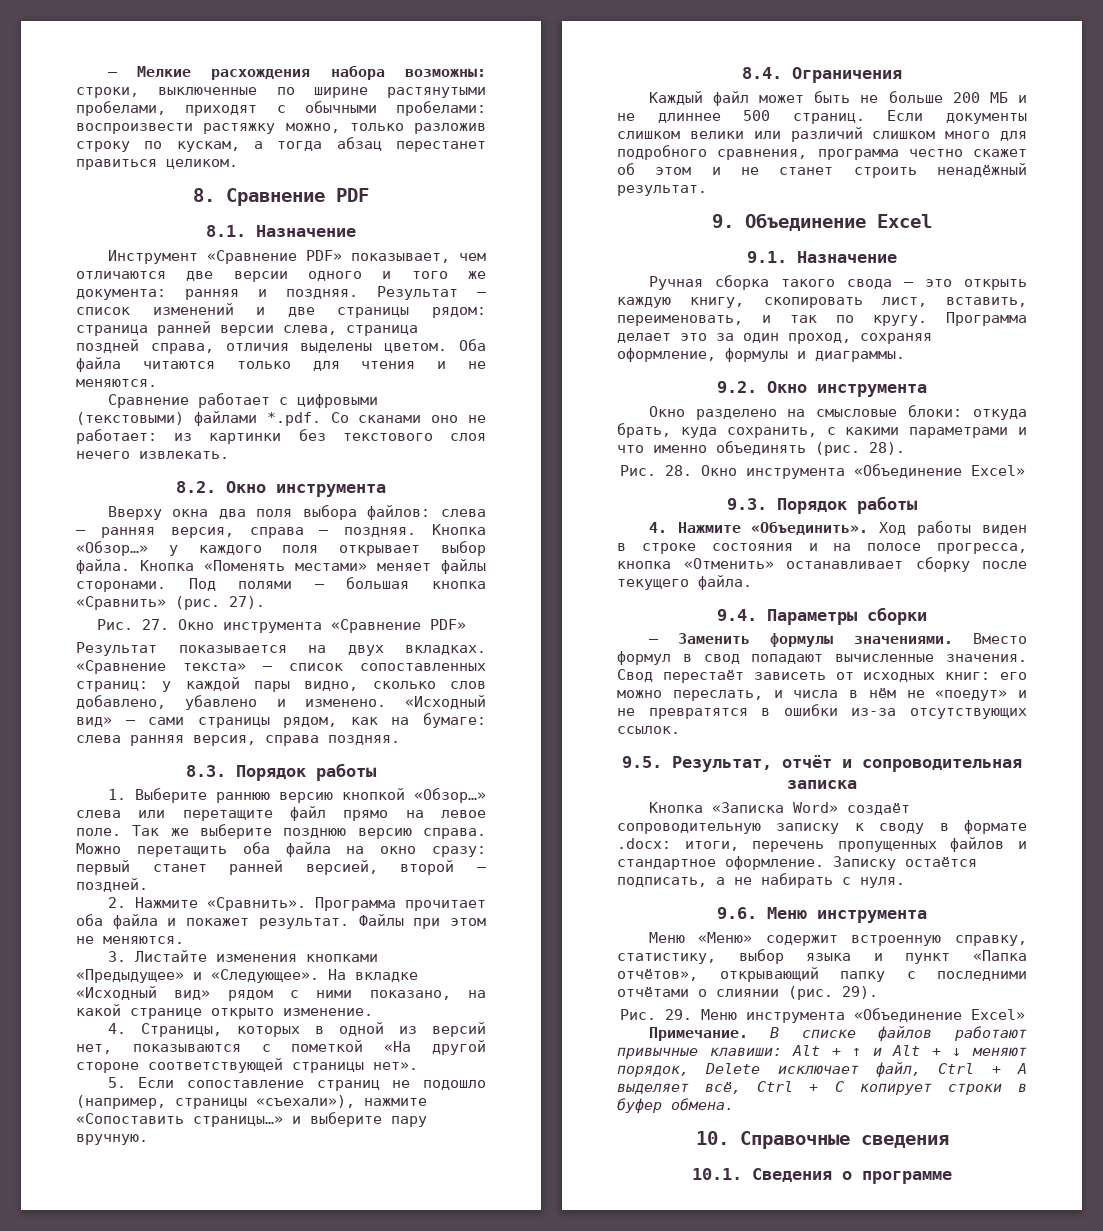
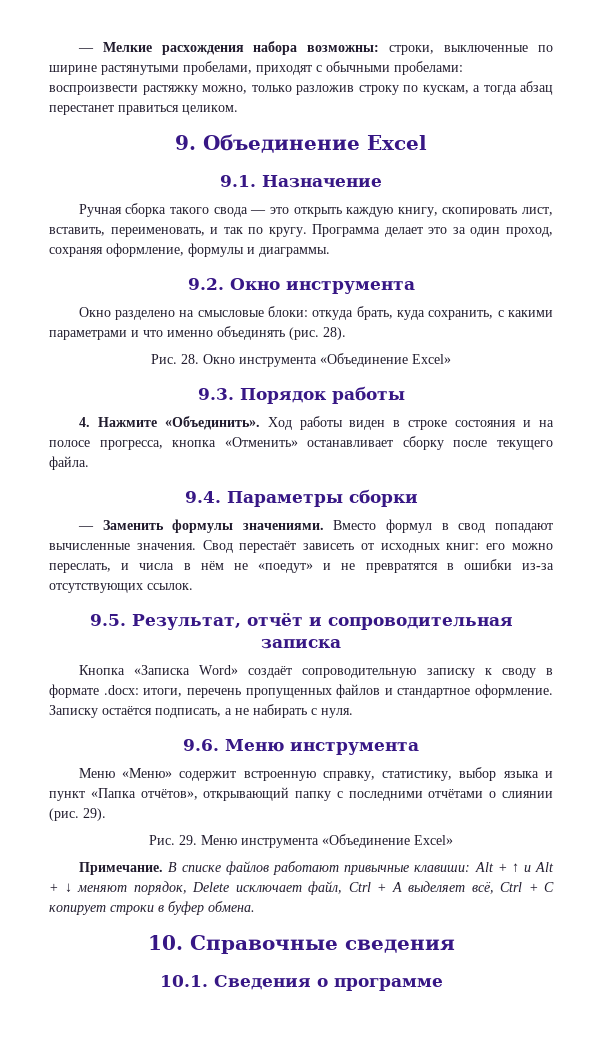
- 8. Сравнение PDF
- 8.1. Назначение
- Инструмент «Сравнение PDF» показывает, чем отличаются две версии одного и того же документа: ранняя и поздняя. Результат — список изменений и две страницы рядом: страница ранней версии слева, страница поздней справа, отличия выделены цветом. Оба файла читаются только для чтения и не меняются.
- Сравнение работает с цифровыми (текстовыми) файлами *.pdf. Со сканами оно не работает: из картинки без текстового слоя нечего извлекать.
- 8.2. Окно инструмента
- Вверху окна два поля выбора файлов: слева — ранняя версия, справа — поздняя. Кнопка «Обзор…» у каждого поля открывает выбор файла. Кнопка «Поменять местами» меняет файлы сторонами. Под полями — большая кнопка «Сравнить» (рис. 27).
- Рис. 27. Окно инструмента «Сравнение PDF»
- Результат показывается на двух вкладках. «Сравнение текста» — список сопоставленных страниц: у каждой пары видно, сколько слов добавлено, убавлено и изменено. «Исходный вид» — сами страницы рядом, как на бумаге: слева ранняя версия, справа поздняя.
- 8.3. Порядок работы
- 1. Выберите раннюю версию кнопкой «Обзор…» слева или перетащите файл прямо на левое поле. Так же выберите позднюю версию справа. Можно перетащить оба файла на окно сразу: первый станет ранней версией, второй — поздней.
- 2. Нажмите «Сравнить». Программа прочитает оба файла и покажет результат. Файлы при этом не меняются.
- 3. Листайте изменения кнопками «Предыдущее» и «Следующее». На вкладке «Исходный вид» рядом с ними показано, на какой странице открыто изменение.
- 4. Страницы, которых в одной из версий нет, показываются с пометкой «На другой стороне соответствующей страницы нет».
- 5. Если сопоставление страниц не подошло (например, страницы «съехали»), нажмите «Сопоставить страницы…» и выберите пару вручную.
- 8.4. Ограничения
- Каждый файл может быть не больше 200 МБ и не длиннее 500 страниц. Если документы слишком велики или различий слишком много для подробного сравнения, программа честно скажет об этом и не станет строить ненадёжный результат.

